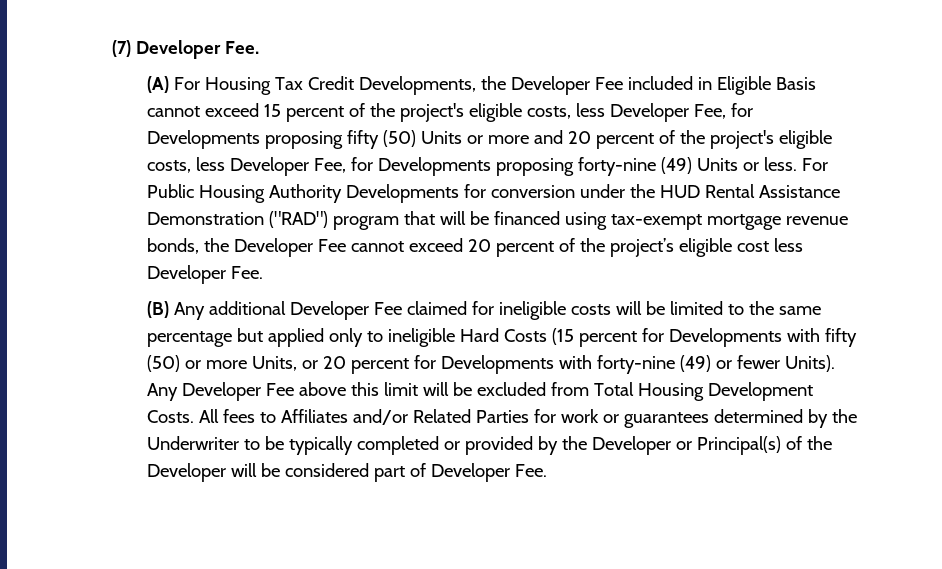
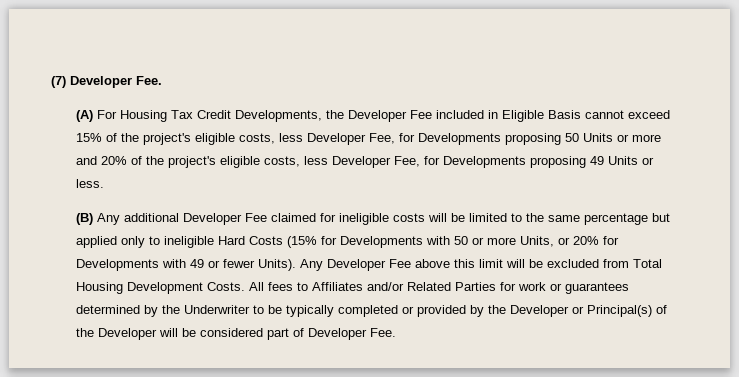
- (A) For Housing Tax Credit Developments, the Developer Fee included in Eligible Basis cannot exceed 15 percent of the project's eligible costs, less Developer Fee, for Developments proposing fifty (50) Units or more and 20 percent of the project's eligible costs, less Developer Fee, for Developments proposing forty-nine (49) Units or less. For Public Housing Authority Developments for conversion under the HUD Rental Assistance Demonstration ("RAD") program that will be financed using tax-exempt mortgage revenue bonds, the Developer Fee cannot exceed 20 percent of the project’s eligible cost less Developer Fee.
+ (A) For Housing Tax Credit Developments, the Developer Fee included in Eligible Basis cannot exceed 15% of the project's eligible costs, less Developer Fee, for Developments proposing 50 Units or more and 20% of the project's eligible costs, less Developer Fee, for Developments proposing 49 Units or less.
- (B) Any additional Developer Fee claimed for ineligible costs will be limited to the same percentage but applied only to ineligible Hard Costs (15 percent for Developments with fifty (50) or more Units, or 20 percent for Developments with forty-nine (49) or fewer Units).
+ (B) Any additional Developer Fee claimed for ineligible costs will be limited to the same percentage but applied only to ineligible Hard Costs (15% for Developments with 50 or more Units, or 20% for Developments with 49 or fewer Units).

